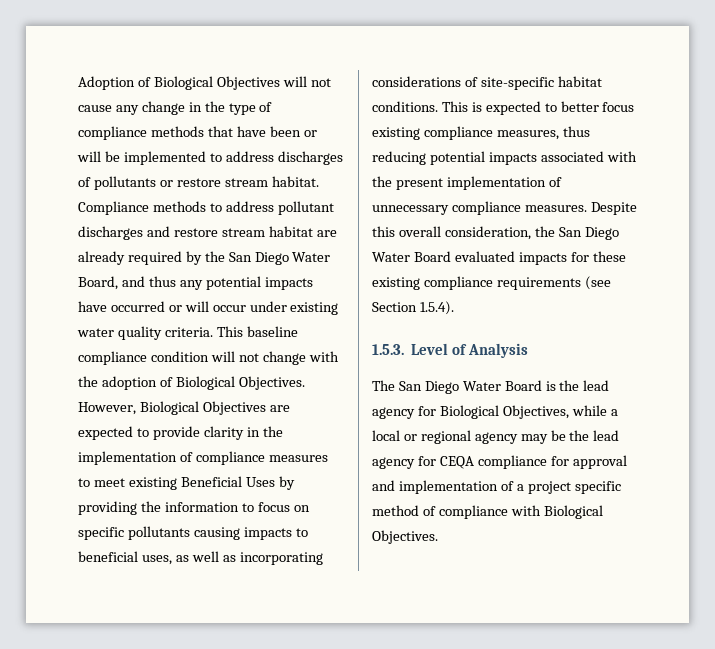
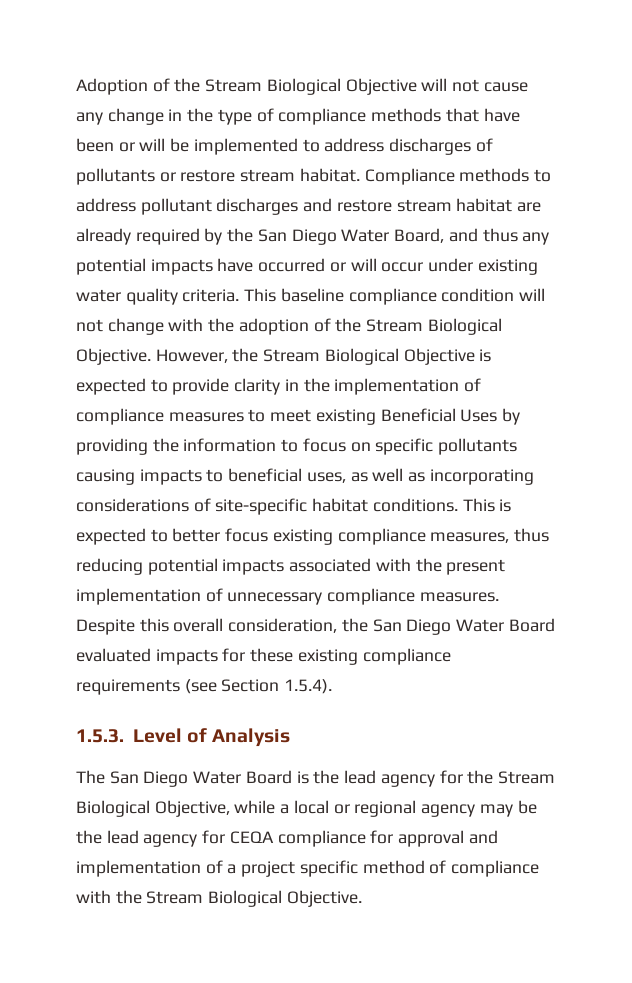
- Adoption of Biological Objectives will not cause any change in the type of compliance methods that have been or will be implemented to address discharges of pollutants or restore stream habitat.
+ Adoption of the Stream Biological Objective will not cause any change in the type of compliance methods that have been or will be implemented to address discharges of pollutants or restore stream habitat.
- This baseline compliance condition will not change with the adoption of Biological Objectives. However, Biological Objectives are expected to provide clarity in the implementation of compliance measures to meet existing Beneficial Uses by providing the information to focus on specific pollutants causing impacts to beneficial uses, as well as incorporating considerations of site-specific habitat conditions.
+ This baseline compliance condition will not change with the adoption of the Stream Biological Objective. However, the Stream Biological Objective is expected to provide clarity in the implementation of compliance measures to meet existing Beneficial Uses by providing the information to focus on specific pollutants causing impacts to beneficial uses, as well as incorporating considerations of site-specific habitat conditions.
- The San Diego Water Board is the lead agency for Biological Objectives, while a local or regional agency may be the lead agency for CEQA compliance for approval and implementation of a project specific method of compliance with Biological Objectives.
+ The San Diego Water Board is the lead agency for the Stream Biological Objective, while a local or regional agency may be the lead agency for CEQA compliance for approval and implementation of a project specific method of compliance with the Stream Biological Objective.

